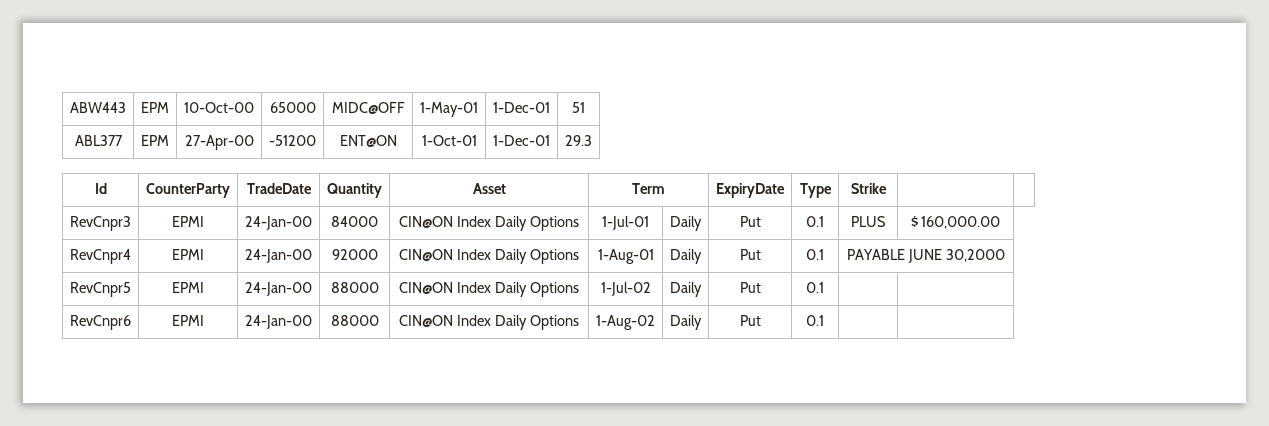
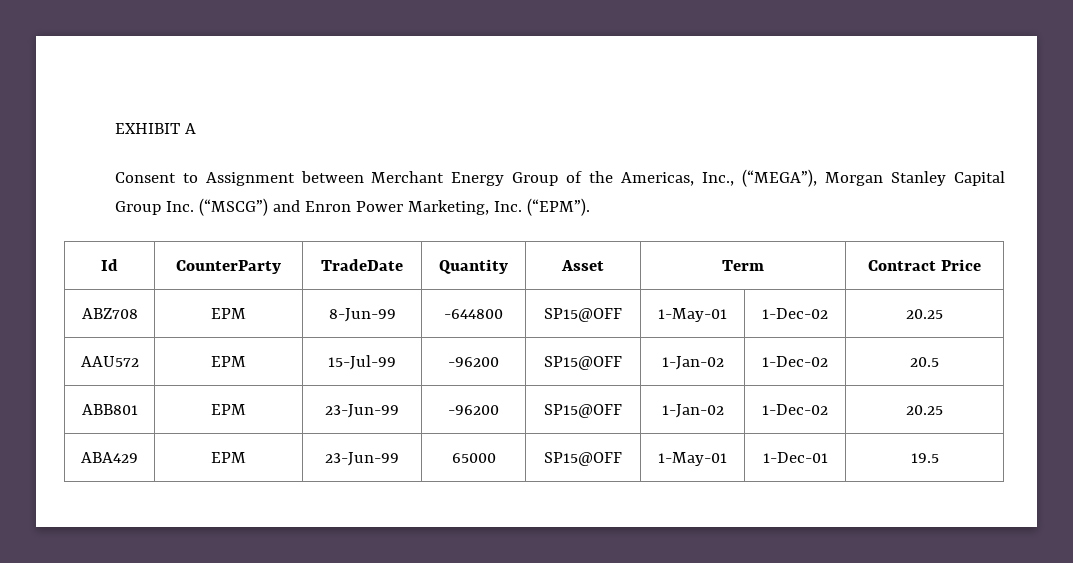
- ABW443 | EPM | 10-Oct-00 | 65000 | MIDC@OFF | 1-May-01 | 1-Dec-01 | 51
- ABL377 | EPM | 27-Apr-00 | -51200 | ENT@ON | 1-Oct-01 | 1-Dec-01 | 29.3
+ EXHIBIT A
+ Consent to Assignment between Merchant Energy Group of the Americas, Inc., (“MEGA”), Morgan Stanley Capital Group Inc. (“MSCG”) and Enron Power Marketing, Inc. (“EPM”).
- Id | CounterParty | TradeDate | Quantity | Asset | Term | ExpiryDate | Type | Strike | |
- RevCnpr3 | EPMI | 24-Jan-00 | 84000 | CIN@ON Index Daily Options | 1-Jul-01 | Daily | Put | 0.1 | PLUS | $ 160,000.00
- RevCnpr4 | EPMI | 24-Jan-00 | 92000 | CIN@ON Index Daily Options | 1-Aug-01 | Daily | Put | 0.1 | PAYABLE JUNE 30,2000
- RevCnpr5 | EPMI | 24-Jan-00 | 88000 | CIN@ON Index Daily Options | 1-Jul-02 | Daily | Put | 0.1 | |
- RevCnpr6 | EPMI | 24-Jan-00 | 88000 | CIN@ON Index Daily Options | 1-Aug-02 | Daily | Put | 0.1 | |
+ Id | CounterParty | TradeDate | Quantity | Asset | Term | Contract Price
+ ABZ708 | EPM | 8-Jun-99 | -644800 | SP15@OFF | 1-May-01 | 1-Dec-02 | 20.25
+ AAU572 | EPM | 15-Jul-99 | -96200 | SP15@OFF | 1-Jan-02 | 1-Dec-02 | 20.5
+ ABB801 | EPM | 23-Jun-99 | -96200 | SP15@OFF | 1-Jan-02 | 1-Dec-02 | 20.25
+ ABA429 | EPM | 23-Jun-99 | 65000 | SP15@OFF | 1-May-01 | 1-Dec-01 | 19.5

